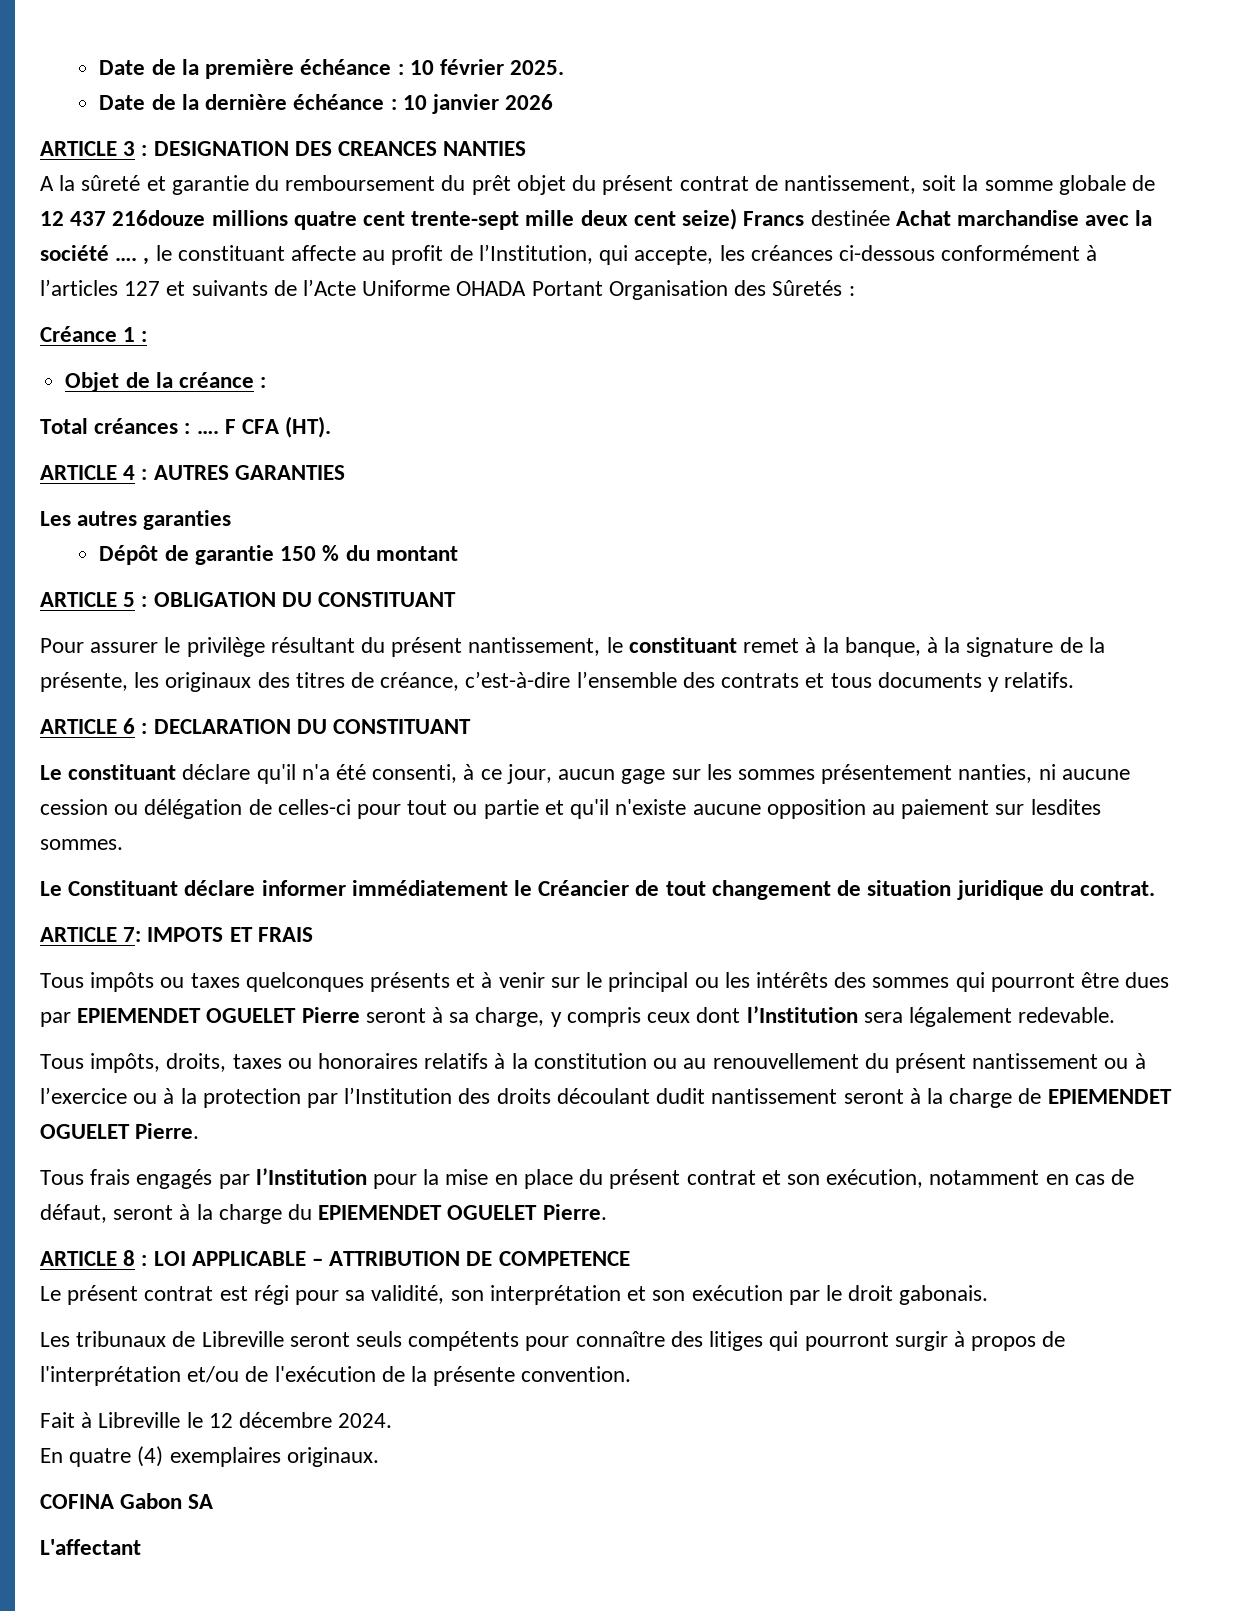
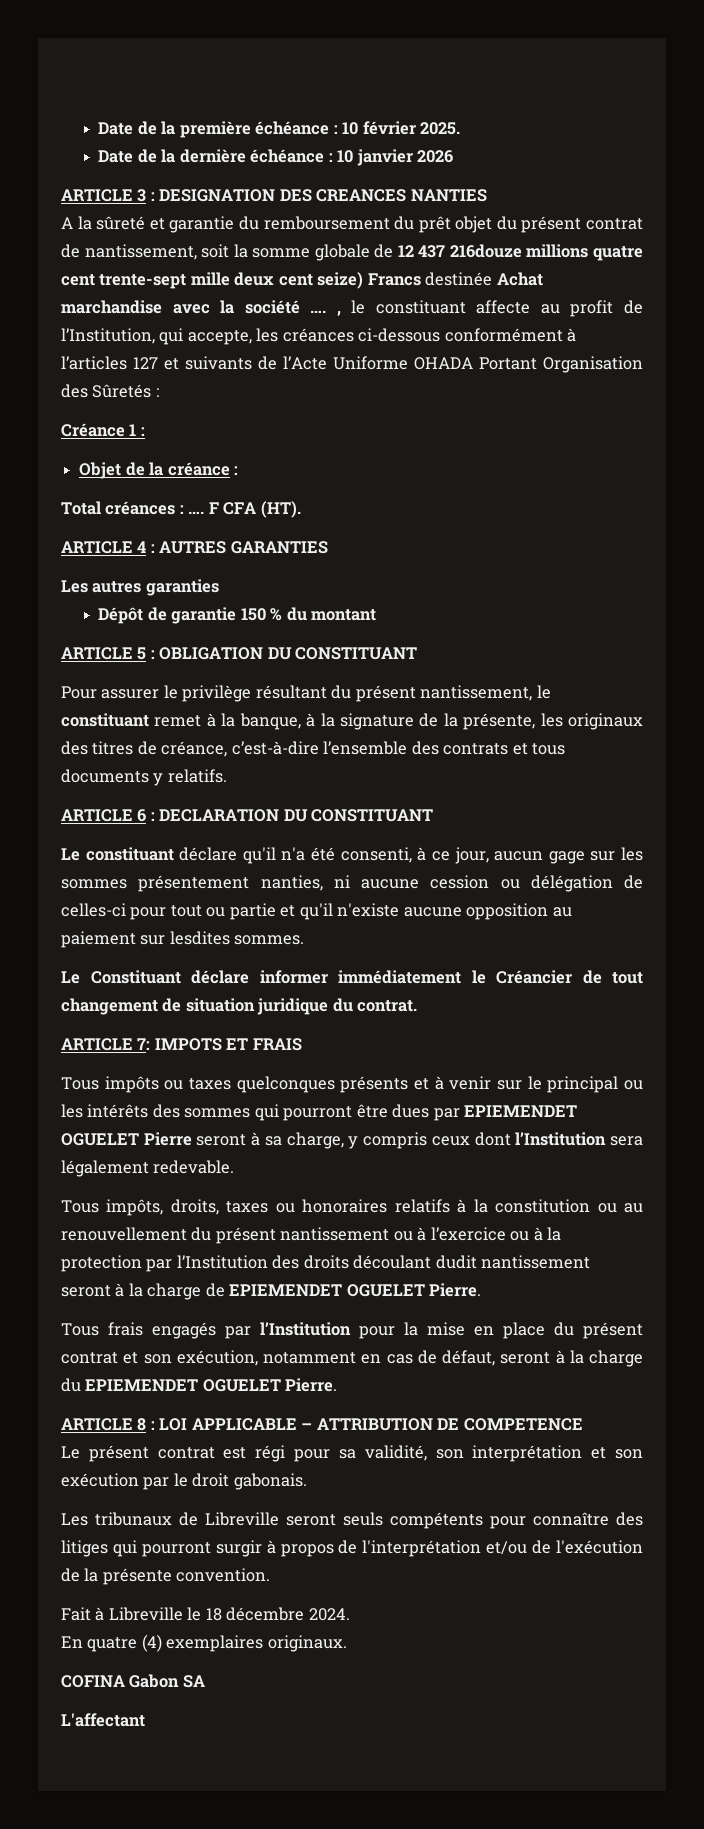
- Fait à Libreville le 12 décembre 2024.
+ Fait à Libreville le 18 décembre 2024.

